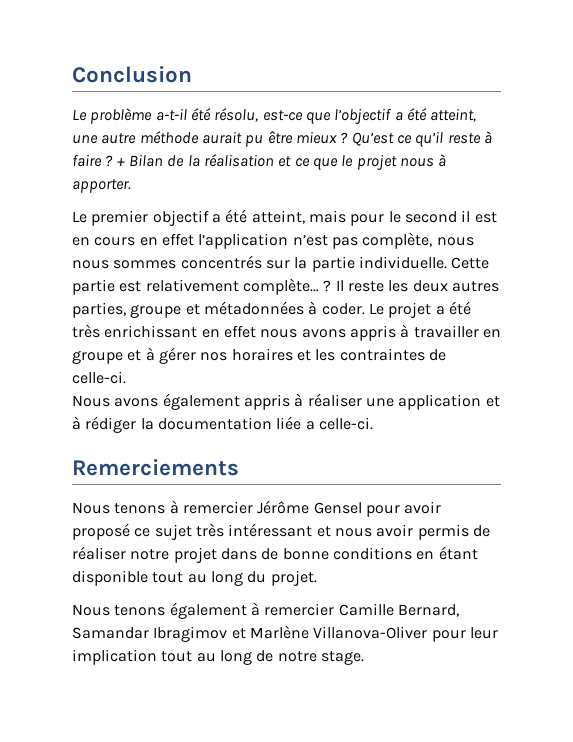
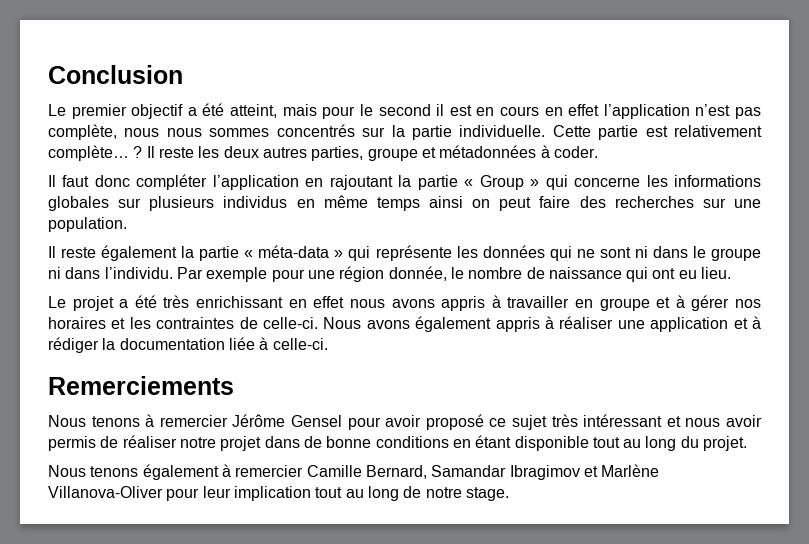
- Le problème a-t-il été résolu, est-ce que l’objectif a été atteint, une autre méthode aurait pu être mieux ? Qu’est ce qu’il reste à faire ? + Bilan de la réalisation et ce que le projet nous à apporter.
- Il reste les deux autres parties, groupe et métadonnées à coder. Le projet a été très enrichissant en effet nous avons appris à travailler en groupe et à gérer nos horaires et les contraintes de celle-ci.
- Nous avons également appris à réaliser une application et à rédiger la documentation liée a celle-ci.
+ Il reste les deux autres parties, groupe et métadonnées à coder.
+ Il faut donc compléter l’application en rajoutant la partie « Group » qui concerne les informations globales sur plusieurs individus en même temps ainsi on peut faire des recherches sur une population.
+ Il reste également la partie « méta-data » qui représente les données qui ne sont ni dans le groupe ni dans l’individu. Par exemple pour une région donnée, le nombre de naissance qui ont eu lieu.
+ Le projet a été très enrichissant en effet nous avons appris à travailler en groupe et à gérer nos horaires et les contraintes de celle-ci. Nous avons également appris à réaliser une application et à rédiger la documentation liée à celle-ci.

